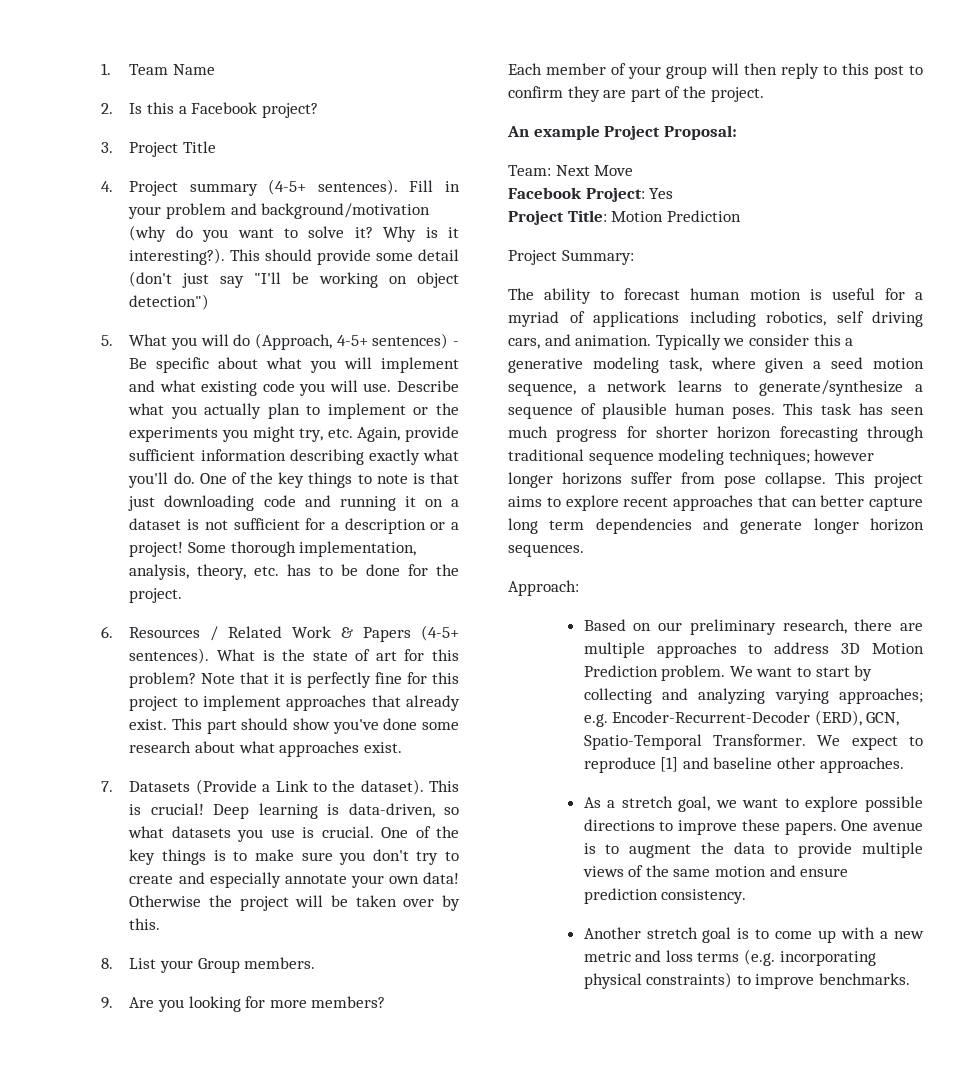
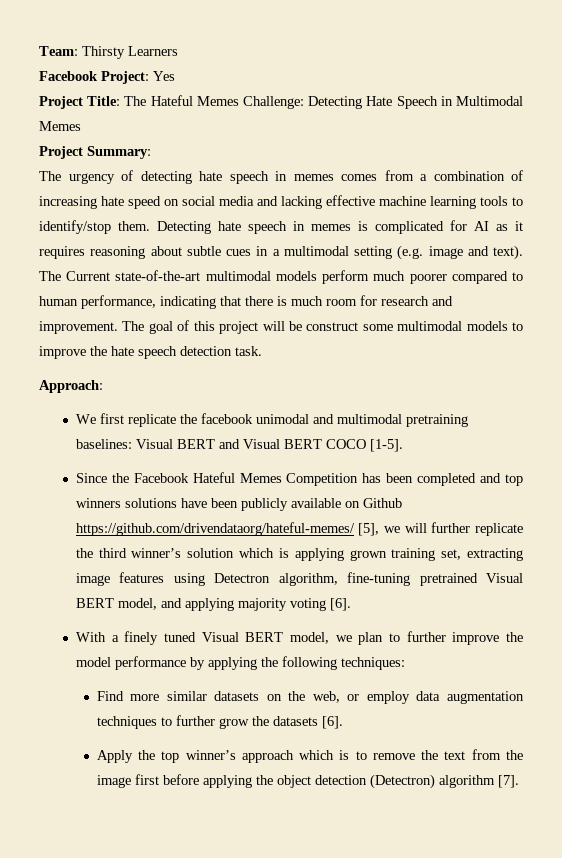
- 1. Team Name
- 2. Is this a Facebook project?
- 3. Project Title
- 4. Project summary (4-5+ sentences). Fill in your problem and background/motivation (why do you want to solve it? Why is it interesting?). This should provide some detail (don't just say "I'll be working on object detection")
- 5. What you will do (Approach, 4-5+ sentences) - Be specific about what you will implement and what existing code you will use. Describe what you actually plan to implement or the experiments you might try, etc. Again, provide sufficient information describing exactly what you'll do. One of the key things to note is that just downloading code and running it on a dataset is not sufficient for a description or a project! Some thorough implementation, analysis, theory, etc. has to be done for the project.
- 6. Resources / Related Work & Papers (4-5+ sentences). What is the state of art for this problem? Note that it is perfectly fine for this project to implement approaches that already exist. This part should show you've done some research about what approaches exist.
- 7. Datasets (Provide a Link to the dataset). This is crucial! Deep learning is data-driven, so what datasets you use is crucial. One of the key things is to make sure you don't try to create and especially annotate your own data! Otherwise the project will be taken over by this.
- 8. List your Group members.
- 9. Are you looking for more members?
- Each member of your group will then reply to this post to confirm they are part of the project.
- An example Project Proposal:
- Team: Next Move
+ Team: Thirsty Learners
- Project Title: Motion Prediction
+ Project Title: The Hateful Memes Challenge: Detecting Hate Speech in Multimodal Memes
  Project Summary:
- The ability to forecast human motion is useful for a myriad of applications including robotics, self driving cars, and animation. Typically we consider this a generative modeling task, where given a seed motion sequence, a network learns to generate/synthesize a sequence of plausible human poses. This task has seen much progress for shorter horizon forecasting through traditional sequence modeling techniques; however longer horizons suffer from pose collapse. This project aims to explore recent approaches that can better capture long term dependencies and generate longer horizon sequences.
+ The urgency of detecting hate speech in memes comes from a combination of increasing hate speed on social media and lacking effective machine learning tools to identify/stop them. Detecting hate speech in memes is complicated for AI as it requires reasoning about subtle cues in a multimodal setting (e.g. image and text). The Current state-of-the-art multimodal models perform much poorer compared to human performance, indicating that there is much room for research and improvement. The goal of this project will be construct some multimodal models to improve the hate speech detection task.
  Approach:
- Based on our preliminary research, there are multiple approaches to address 3D Motion Prediction problem. We want to start by collecting and analyzing varying approaches; e.g. Encoder-Recurrent-Decoder (ERD), GCN, Spatio-Temporal Transformer. We expect to reproduce [1] and baseline other approaches.
- As a stretch goal, we want to explore possible directions to improve these papers. One avenue is to augment the data to provide multiple views of the same motion and ensure prediction consistency.
- Another stretch goal is to come up with a new metric and loss terms (e.g. incorporating physical constraints) to improve benchmarks.
+ We first replicate the facebook unimodal and multimodal pretraining baselines: Visual BERT and Visual BERT COCO [1-5].
+ Since the Facebook Hateful Memes Competition has been completed and top winners solutions have been publicly available on Github https://github.com/drivendataorg/hateful-memes/ [5], we will further replicate the third winner’s solution which is applying grown training set, extracting image features using Detectron algorithm, fine-tuning pretrained Visual BERT model, and applying majority voting [6].
+ With a finely tuned Visual BERT model, we plan to further improve the model performance by applying the following techniques:
+ Find more similar datasets on the web, or employ data augmentation techniques to further grow the datasets [6].
+ Apply the top winner’s approach which is to remove the text from the image first before applying the object detection (Detectron) algorithm [7].

